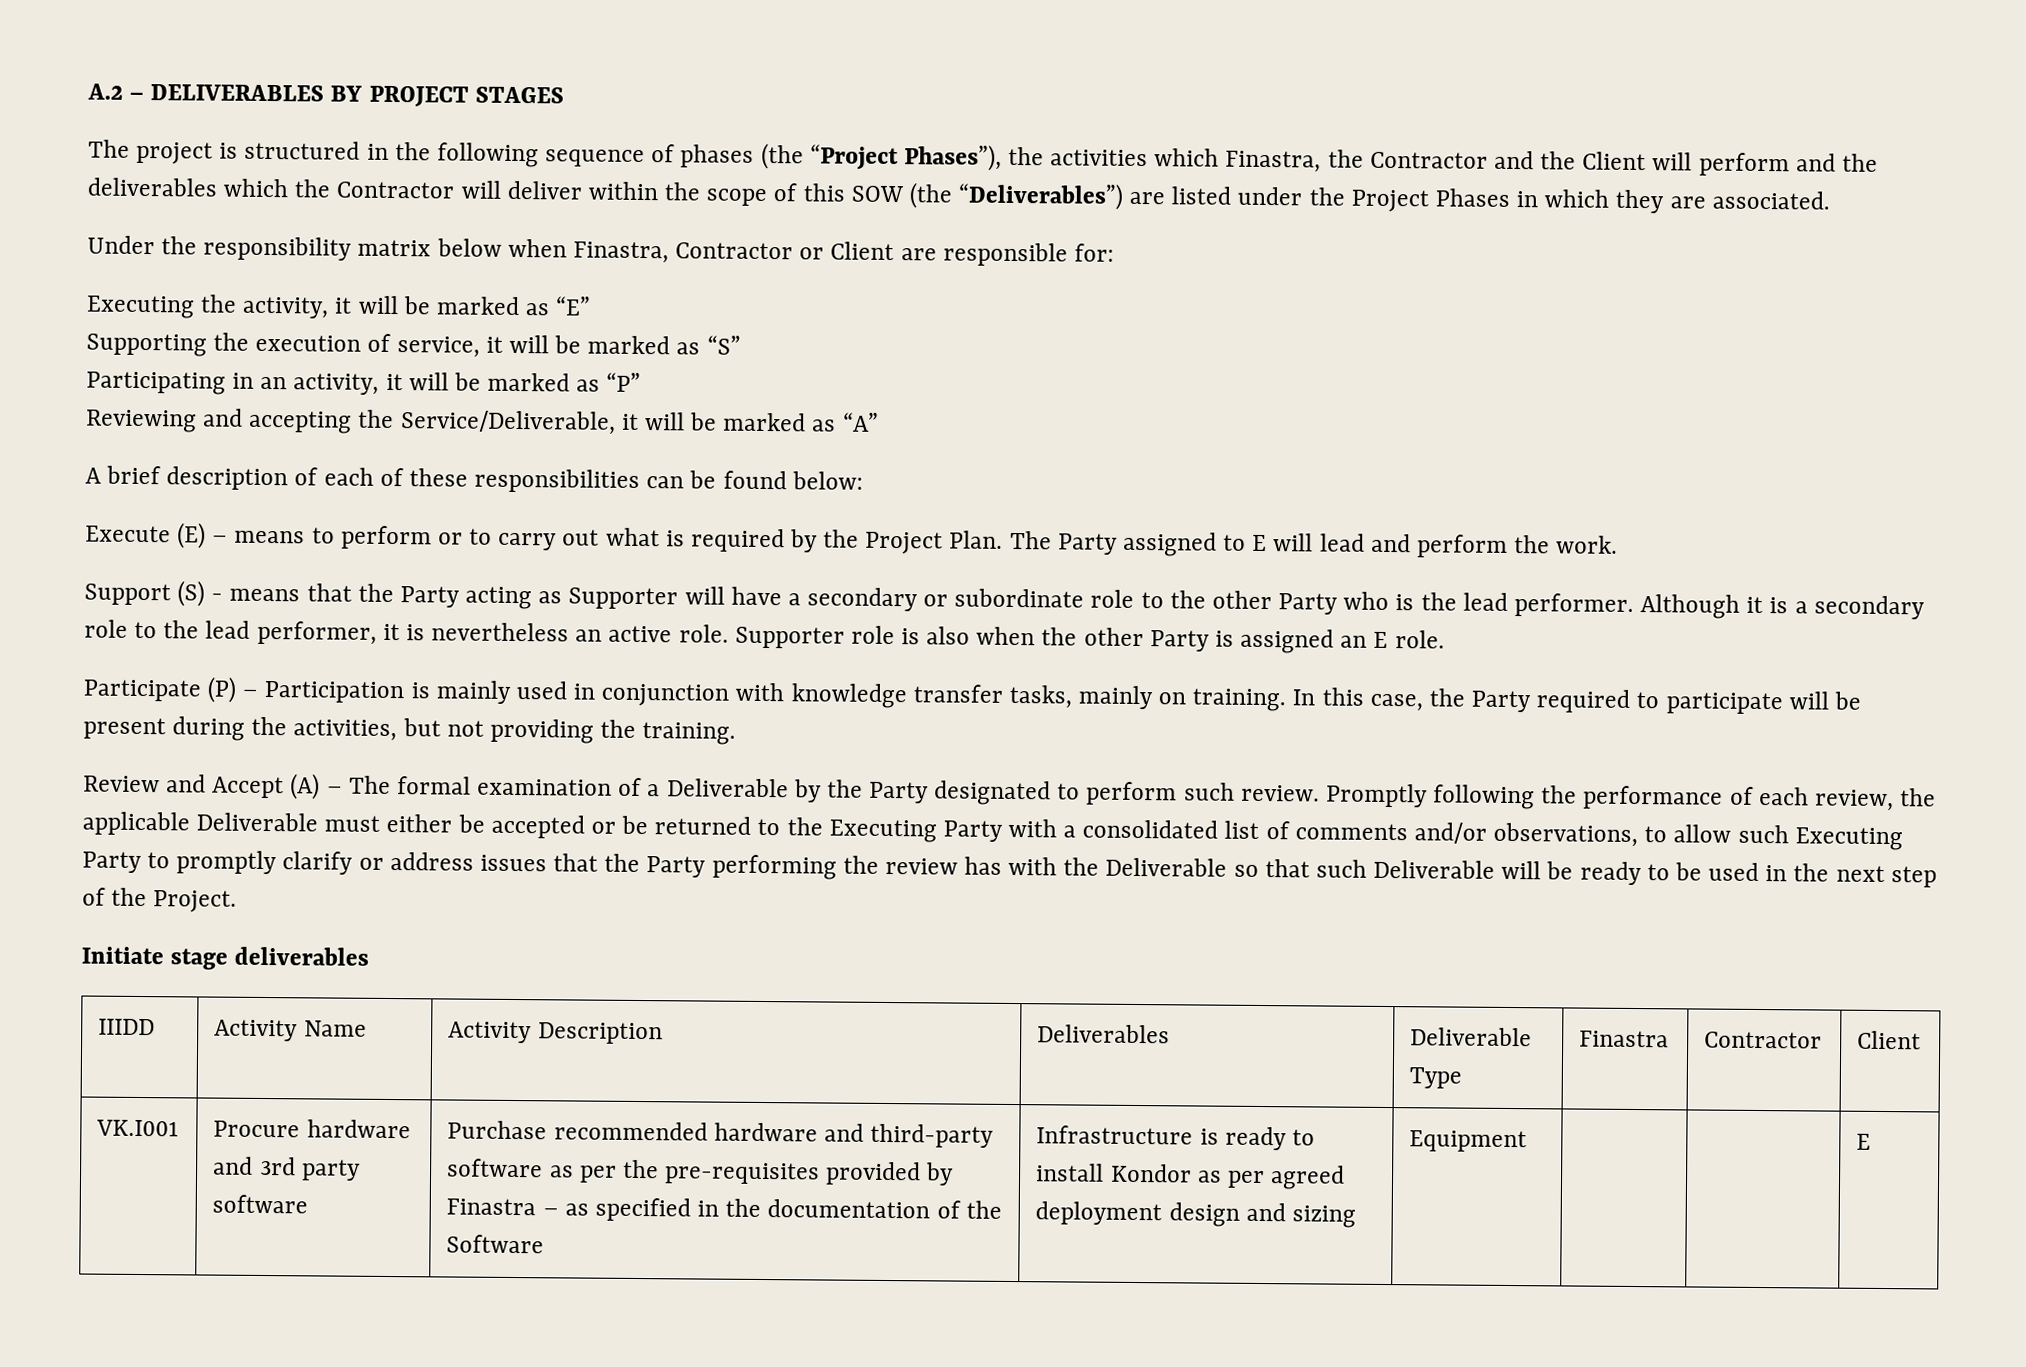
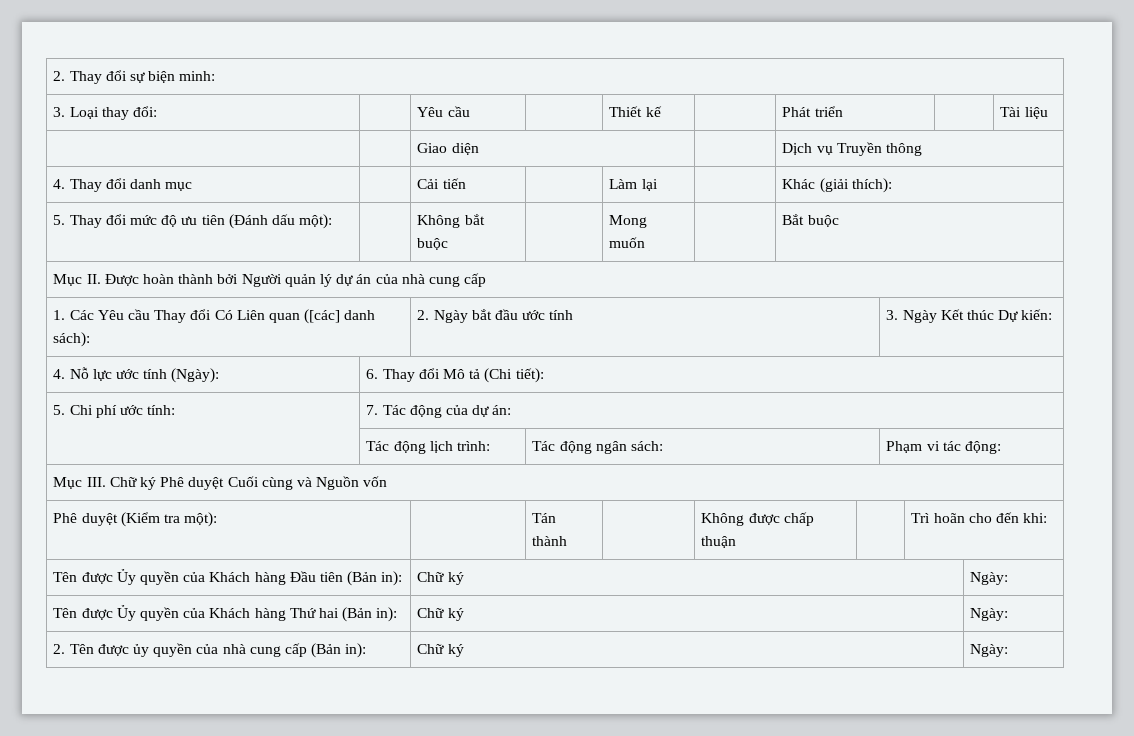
- A.2 – DELIVERABLES BY PROJECT STAGES
- The project is structured in the following sequence of phases (the “Project Phases”), the activities which Finastra, the Contractor and the Client will perform and the deliverables which the Contractor will deliver within the scope of this SOW (the “Deliverables”) are listed under the Project Phases in which they are associated.
- Under the responsibility matrix below when Finastra, Contractor or Client are responsible for:
- Executing the activity, it will be marked as “E”
- Supporting the execution of service, it will be marked as “S”
- Participating in an activity, it will be marked as “P”
- Reviewing and accepting the Service/Deliverable, it will be marked as “A”
- A brief description of each of these responsibilities can be found below:
- Execute (E) – means to perform or to carry out what is required by the Project Plan. The Party assigned to E will lead and perform the work.
- Support (S) - means that the Party acting as Supporter will have a secondary or subordinate role to the other Party who is the lead performer. Although it is a secondary role to the lead performer, it is nevertheless an active role. Supporter role is also when the other Party is assigned an E role.
- Participate (P) – Participation is mainly used in conjunction with knowledge transfer tasks, mainly on training. In this case, the Party required to participate will be present during the activities, but not providing the training.
- Review and Accept (A) – The formal examination of a Deliverable by the Party designated to perform such review. Promptly following the performance of each review, the applicable Deliverable must either be accepted or be returned to the Executing Party with a consolidated list of comments and/or observations, to allow such Executing Party to promptly clarify or address issues that the Party performing the review has with the Deliverable so that such Deliverable will be ready to be used in the next step of the Project.
- Initiate stage deliverables
- IIIDD | Activity Name | Activity Description | Deliverables | Deliverable Type | Finastra | Contractor | Client
- VK.I001 | Procure hardware and 3rd party software | Purchase recommended hardware and third-party software as per the pre-requisites provided by Finastra – as specified in the documentation of the Software | Infrastructure is ready to install Kondor as per agreed deployment design and sizing | Equipment | | | E
+ 2. Thay đổi sự biện minh:
+ 3. Loại thay đổi: | | Yêu cầu | | Thiết kế | | Phát triển | | Tài liệu
+ | | Giao diện | | Dịch vụ Truyền thông
+ 4. Thay đổi danh mục | | Cải tiến | | Làm lại | | Khác (giải thích):
+ 5. Thay đổi mức độ ưu tiên (Đánh dấu một): | | Không bắt buộc | | Mong muốn | | Bắt buộc
+ Mục II. Được hoàn thành bởi Người quản lý dự án của nhà cung cấp
+ 1. Các Yêu cầu Thay đổi Có Liên quan ([các] danh sách): | 2. Ngày bắt đầu ước tính | 3. Ngày Kết thúc Dự kiến:
+ 4. Nỗ lực ước tính (Ngày): | 6. Thay đổi Mô tả (Chi tiết):
+ 5. Chi phí ước tính: | 7. Tác động của dự án:
+ | Tác động lịch trình: | Tác động ngân sách: | Phạm vi tác động:
+ Mục III. Chữ ký Phê duyệt Cuối cùng và Nguồn vốn
+ Phê duyệt (Kiểm tra một): | | Tán thành | | Không được chấp thuận | | Trì hoãn cho đến khi:
+ Tên được Ủy quyền của Khách hàng Đầu tiên (Bản in): | Chữ ký | Ngày:
+ Tên được Ủy quyền của Khách hàng Thứ hai (Bản in): | Chữ ký | Ngày:
+ 2. Tên được ủy quyền của nhà cung cấp (Bản in): | Chữ ký | Ngày:

